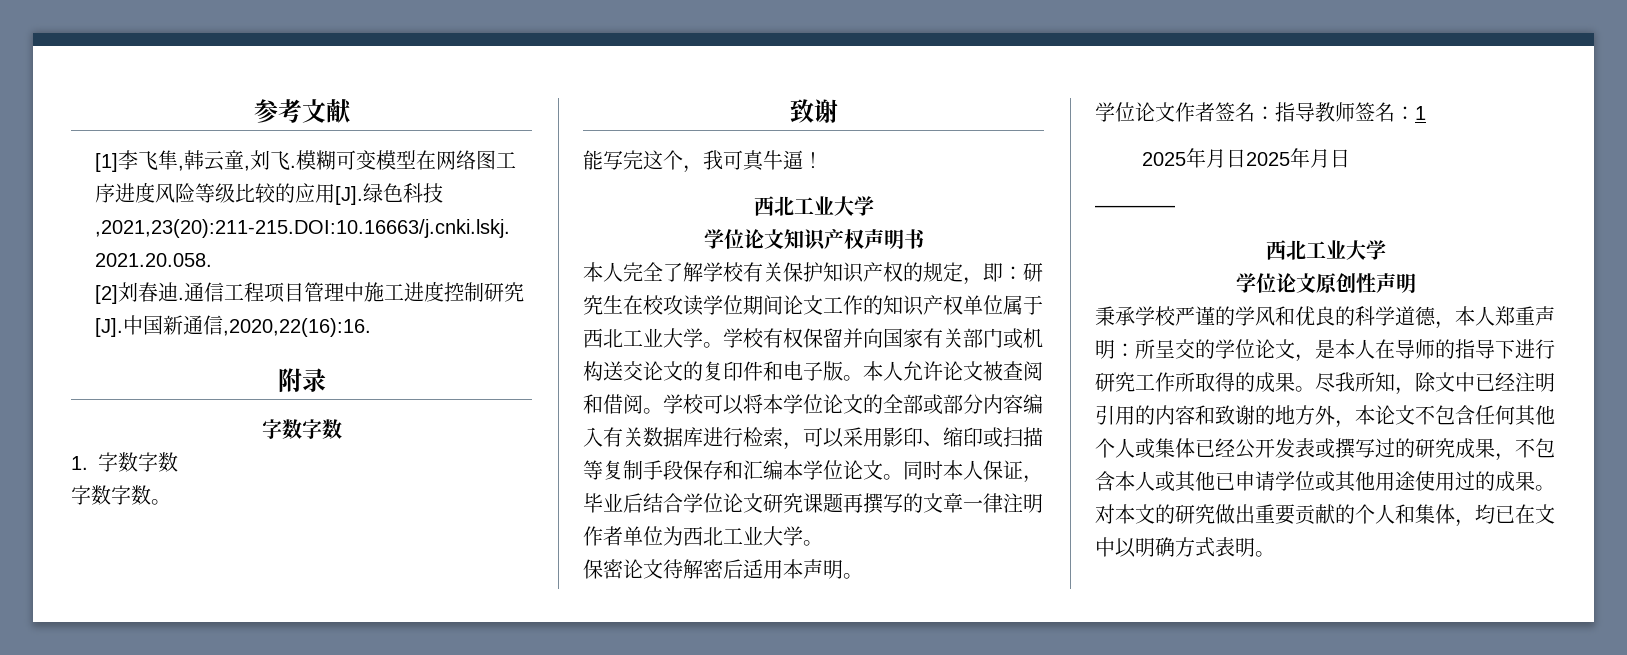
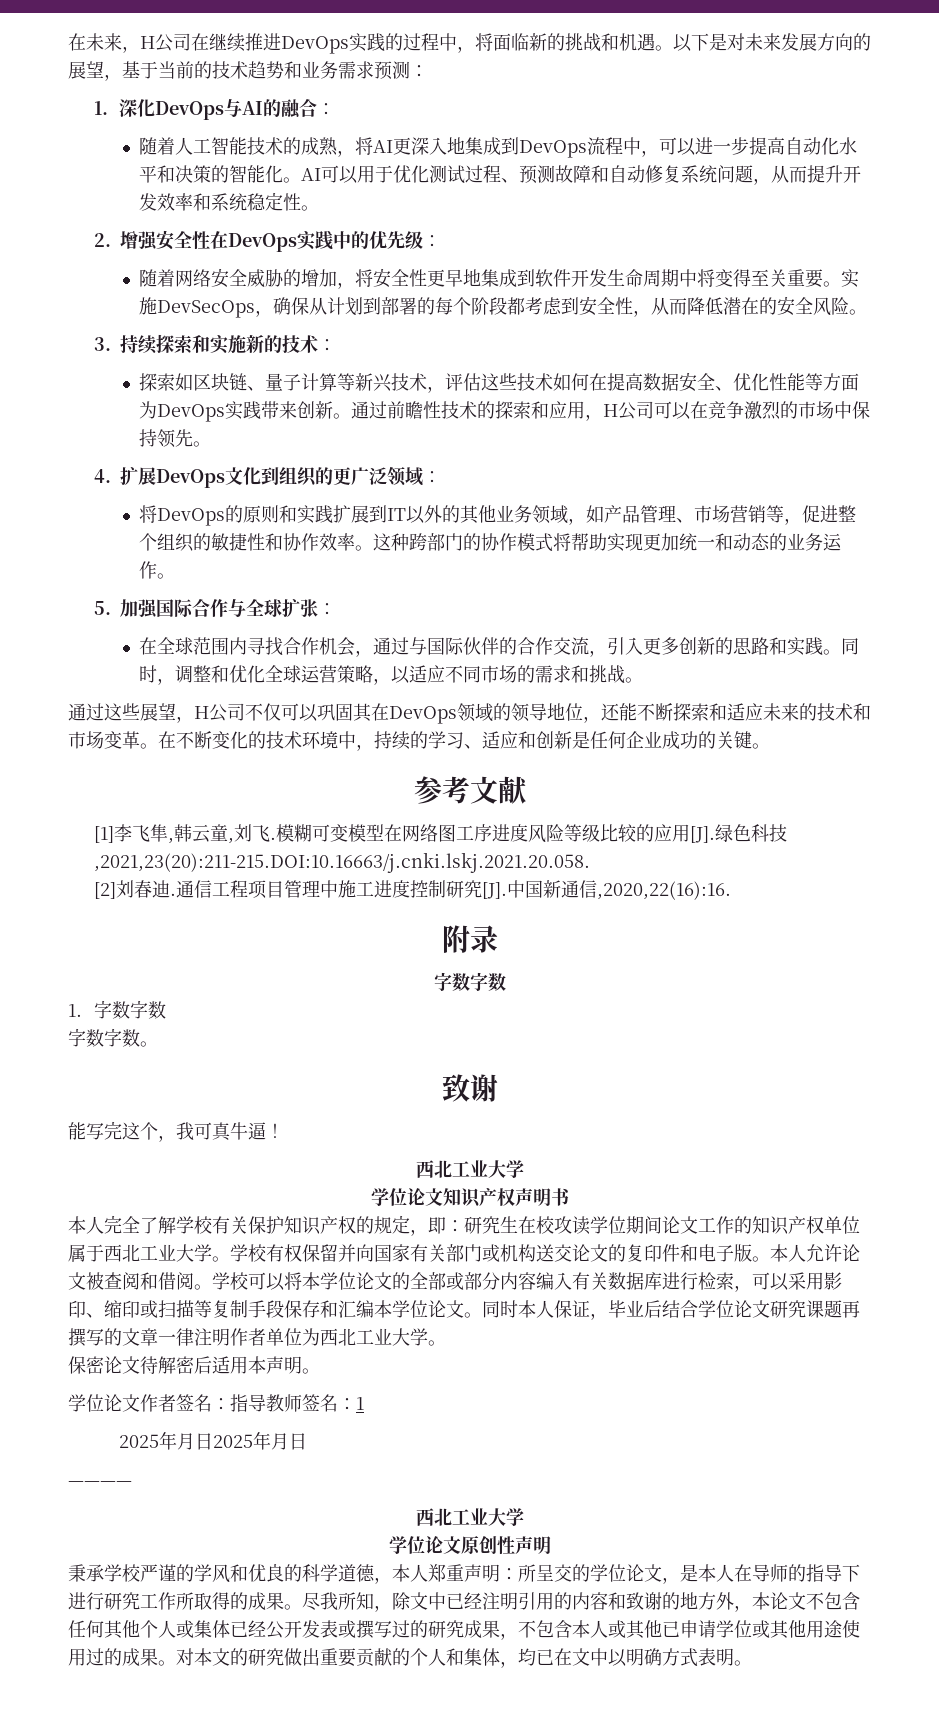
+ 在未来，H公司在继续推进DevOps实践的过程中，将面临新的挑战和机遇。以下是对未来发展方向的展望，基于当前的技术趋势和业务需求预测：
+ 1.深化DevOps与AI的融合：
+ 随着人工智能技术的成熟，将AI更深入地集成到DevOps流程中，可以进一步提高自动化水平和决策的智能化。AI可以用于优化测试过程、预测故障和自动修复系统问题，从而提升开发效率和系统稳定性。
+ 2.增强安全性在DevOps实践中的优先级：
+ 随着网络安全威胁的增加，将安全性更早地集成到软件开发生命周期中将变得至关重要。实施DevSecOps，确保从计划到部署的每个阶段都考虑到安全性，从而降低潜在的安全风险。
+ 3.持续探索和实施新的技术：
+ 探索如区块链、量子计算等新兴技术，评估这些技术如何在提高数据安全、优化性能等方面为DevOps实践带来创新。通过前瞻性技术的探索和应用，H公司可以在竞争激烈的市场中保持领先。
+ 4.扩展DevOps文化到组织的更广泛领域：
+ 将DevOps的原则和实践扩展到IT以外的其他业务领域，如产品管理、市场营销等，促进整个组织的敏捷性和协作效率。这种跨部门的协作模式将帮助实现更加统一和动态的业务运作。
+ 5.加强国际合作与全球扩张：
+ 在全球范围内寻找合作机会，通过与国际伙伴的合作交流，引入更多创新的思路和实践。同时，调整和优化全球运营策略，以适应不同市场的需求和挑战。
+ 通过这些展望，H公司不仅可以巩固其在DevOps领域的领导地位，还能不断探索和适应未来的技术和市场变革。在不断变化的技术环境中，持续的学习、适应和创新是任何企业成功的关键。

